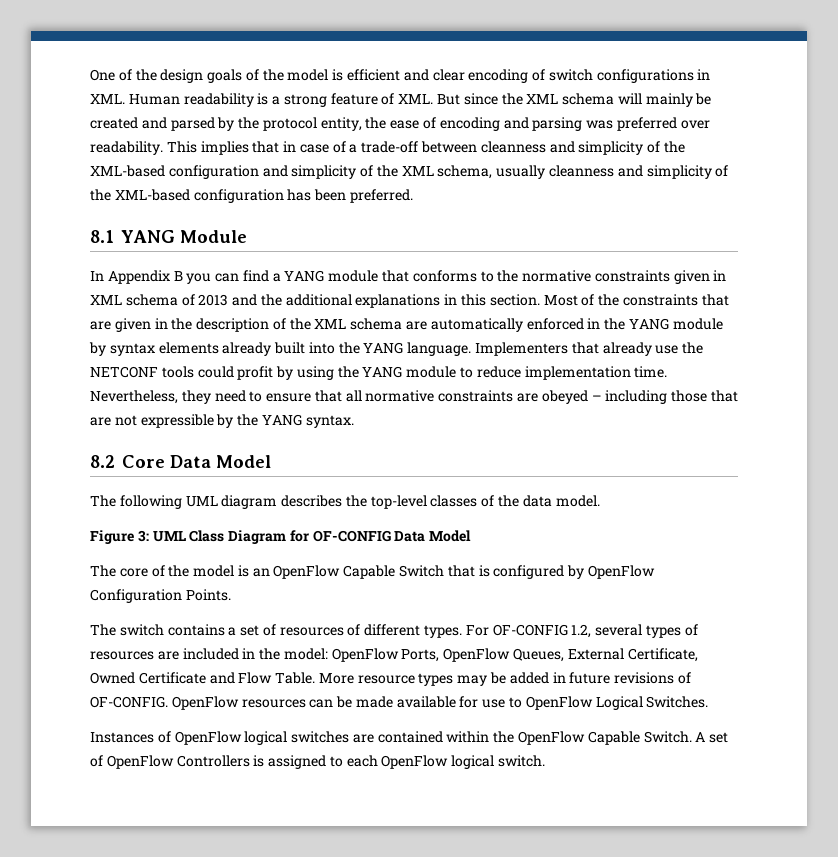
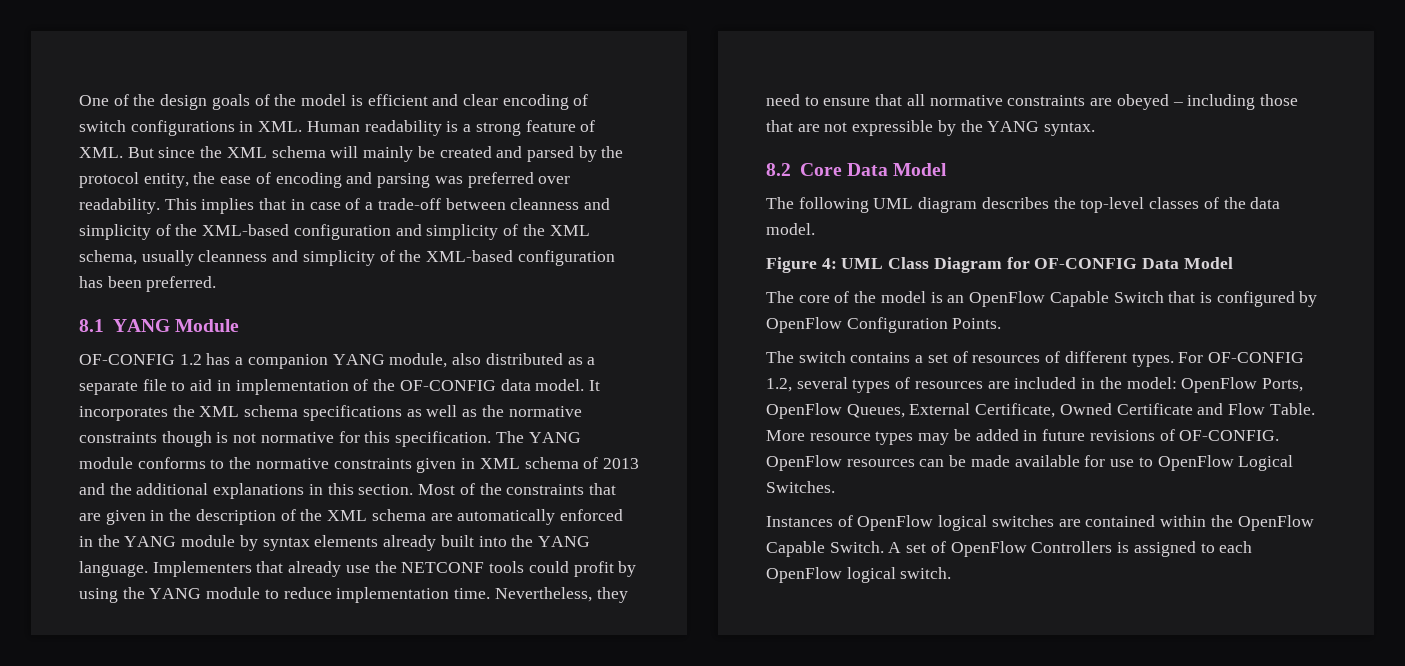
- In Appendix B you can find a YANG module that conforms to the normative constraints given in XML schema of 2013 and the additional explanations in this section.
+ OF-CONFIG 1.2 has a companion YANG module, also distributed as a separate file to aid in implementation of the OF-CONFIG data model. It incorporates the XML schema specifications as well as the normative constraints though is not normative for this specification. The YANG module conforms to the normative constraints given in XML schema of 2013 and the additional explanations in this section.
- Figure 3: UML Class Diagram for OF-CONFIG Data Model
+ Figure 4: UML Class Diagram for OF-CONFIG Data Model

